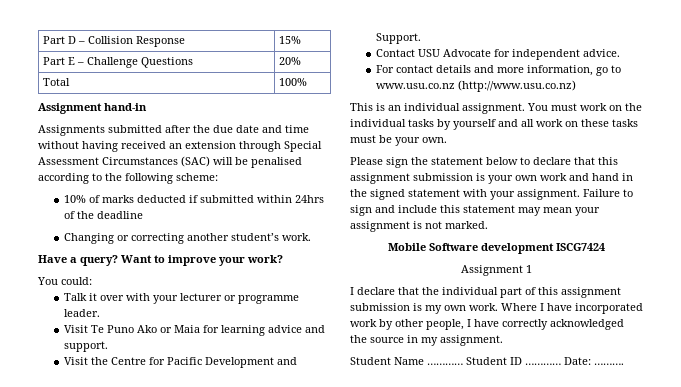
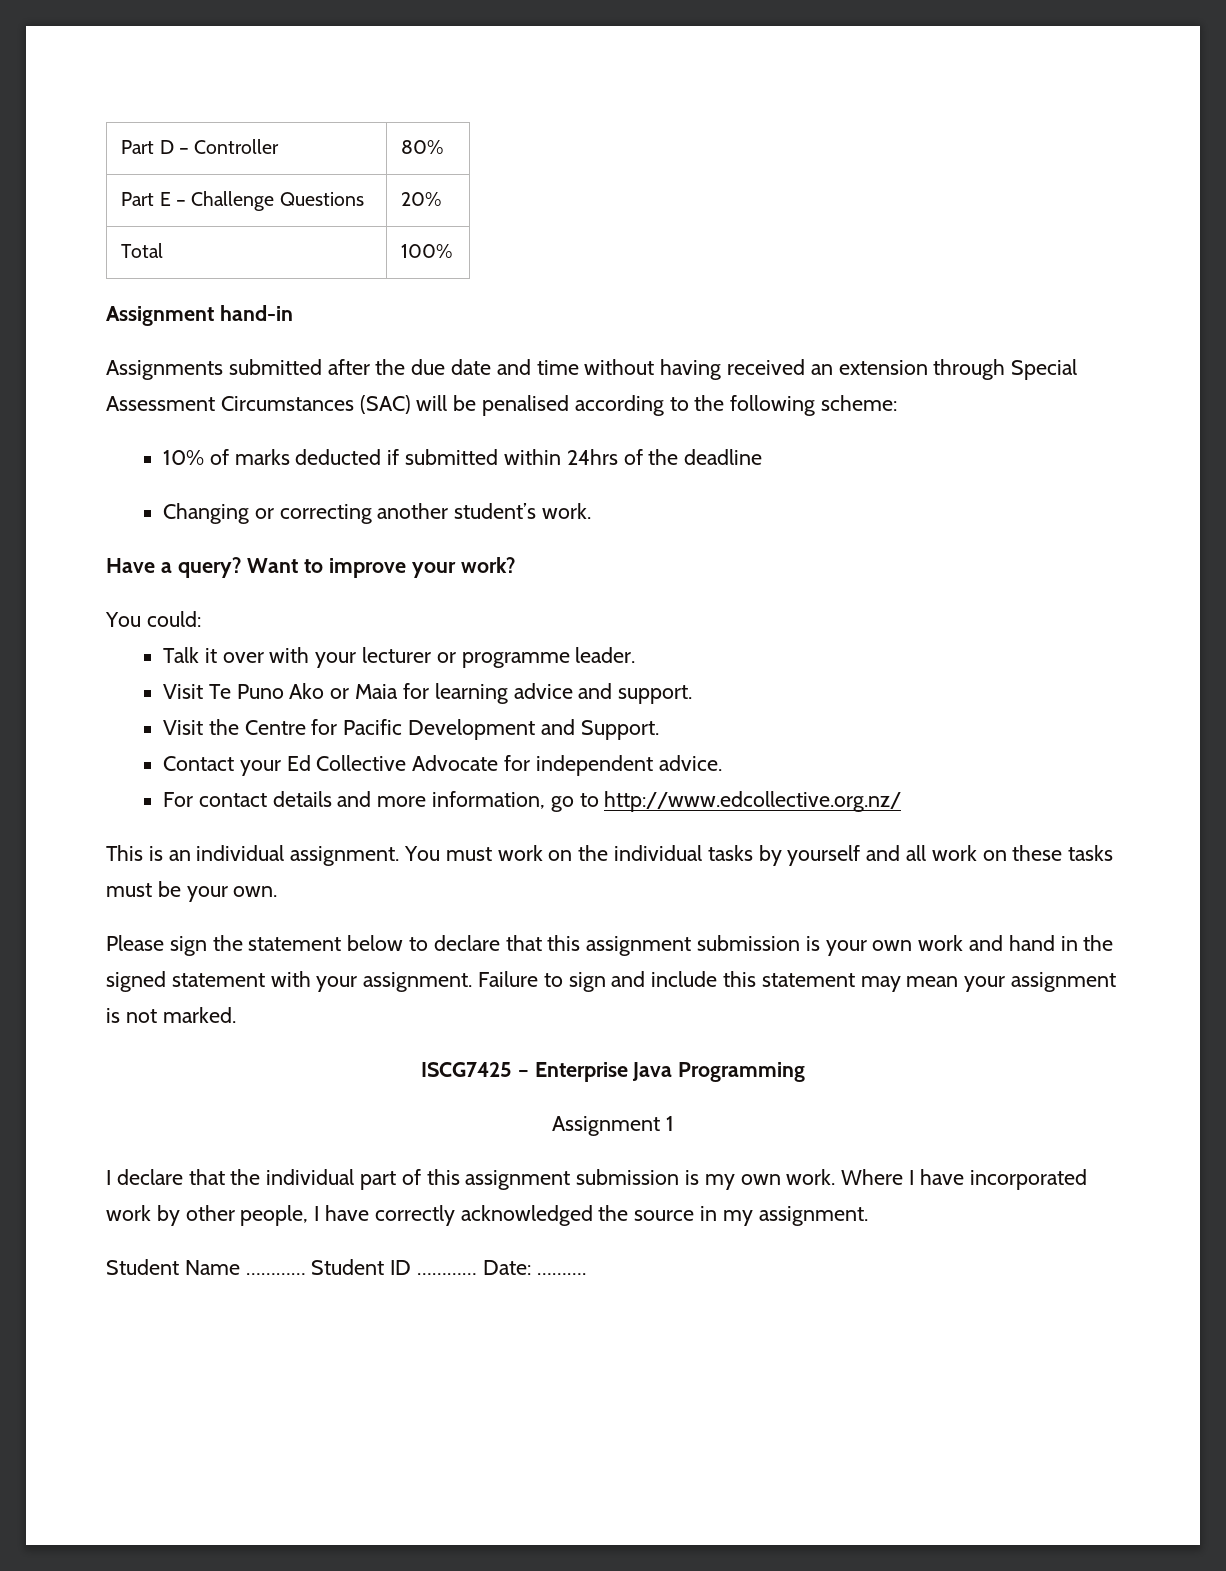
- Part D – Collision Response | 15%
+ Part D – Controller | 80%
- Contact USU Advocate for independent advice.
+ Contact your Ed Collective Advocate for independent advice.
- For contact details and more information, go to www.usu.co.nz (http://www.usu.co.nz)
+ For contact details and more information, go to http://www.edcollective.org.nz/
- Mobile Software development ISCG7424
+ ISCG7425 – Enterprise Java Programming

